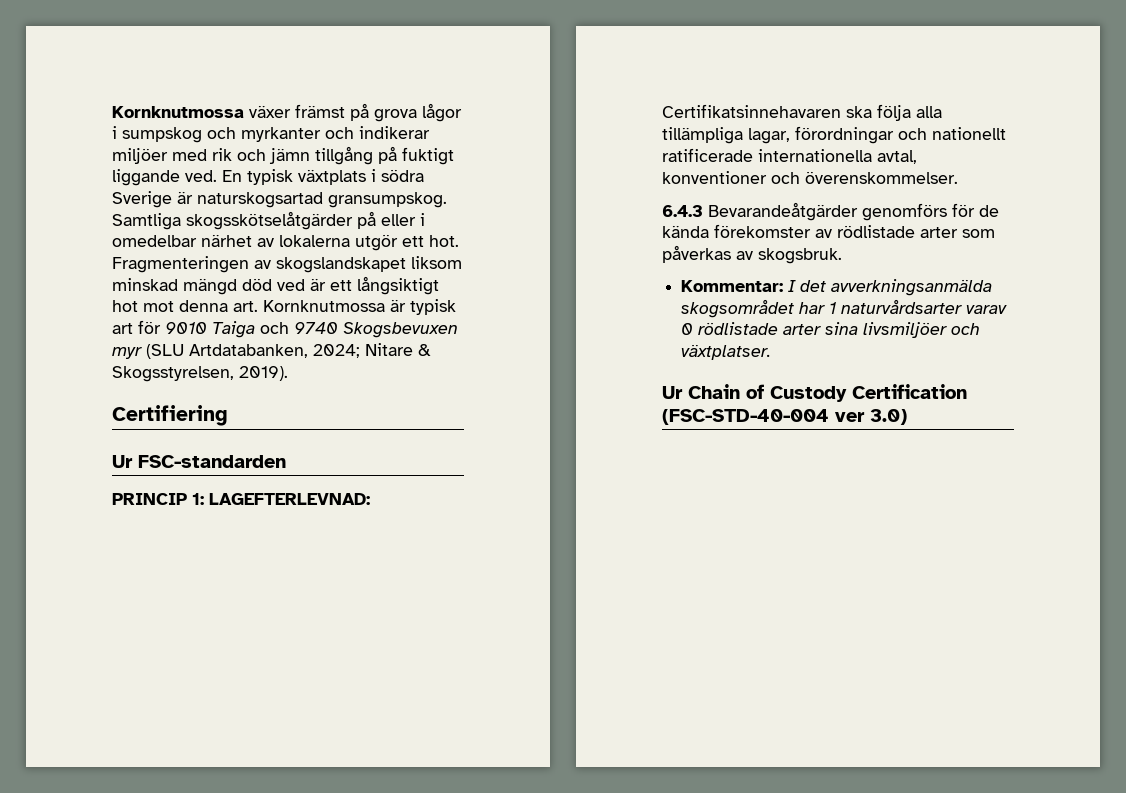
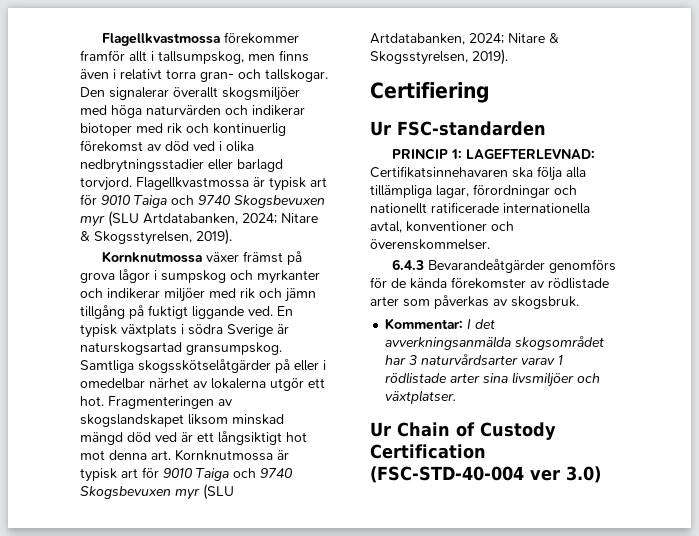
+ Flagellkvastmossa förekommer framför allt i tallsumpskog, men finns även i relativt torra gran- och tallskogar. Den signalerar överallt skogsmiljöer med höga naturvärden och indikerar biotoper med rik och kontinuerlig förekomst av död ved i olika nedbrytningsstadier eller barlagd torvjord. Flagellkvastmossa är typisk art för 9010 Taiga och 9740 Skogsbevuxen myr (SLU Artdatabanken, 2024; Nitare & Skogsstyrelsen, 2019).
- Kommentar: I det avverkningsanmälda skogsområdet har 1 naturvårdsarter varav 0 rödlistade arter sina livsmiljöer och växtplatser.
+ Kommentar: I det avverkningsanmälda skogsområdet har 3 naturvårdsarter varav 1 rödlistade arter sina livsmiljöer och växtplatser.

